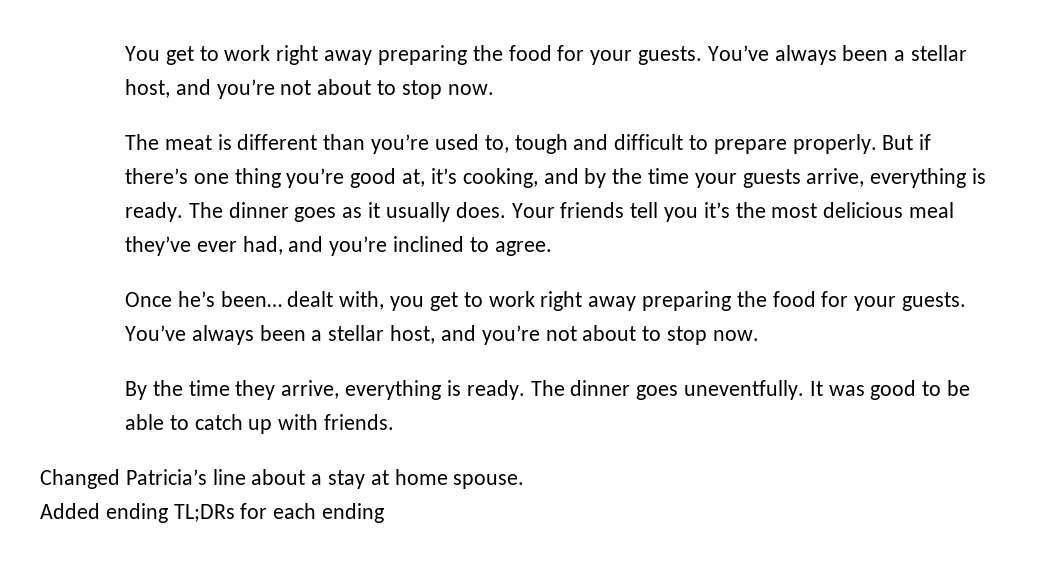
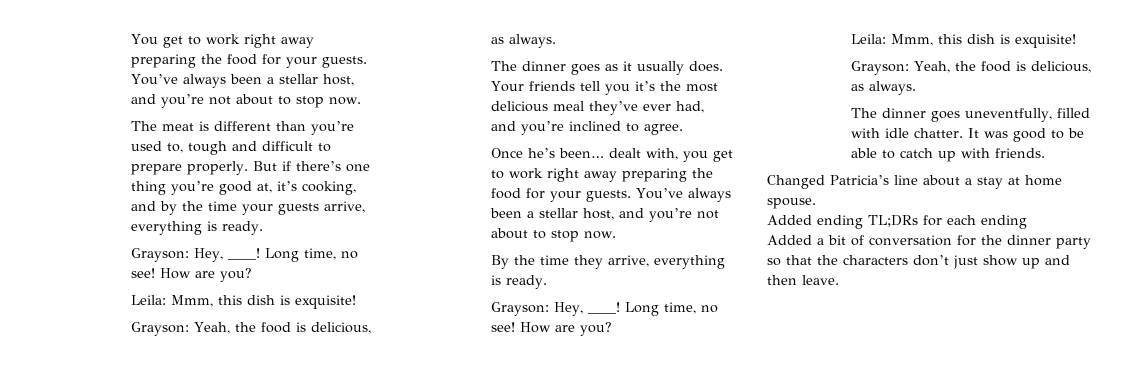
- But if there’s one thing you’re good at, it’s cooking, and by the time your guests arrive, everything is ready. The dinner goes as it usually does.
+ But if there’s one thing you’re good at, it’s cooking, and by the time your guests arrive, everything is ready.
+ Grayson: Hey, ____! Long time, no see! How are you?
+ Leila: Mmm, this dish is exquisite!
+ Grayson: Yeah, the food is delicious, as always.
+ The dinner goes as it usually does.
- By the time they arrive, everything is ready. The dinner goes uneventfully.
+ By the time they arrive, everything is ready.
+ Grayson: Hey, ____! Long time, no see! How are you?
+ Leila: Mmm, this dish is exquisite!
+ Grayson: Yeah, the food is delicious, as always.
+ The dinner goes uneventfully, filled with idle chatter.
+ Added a bit of conversation for the dinner party so that the characters don’t just show up and then leave.

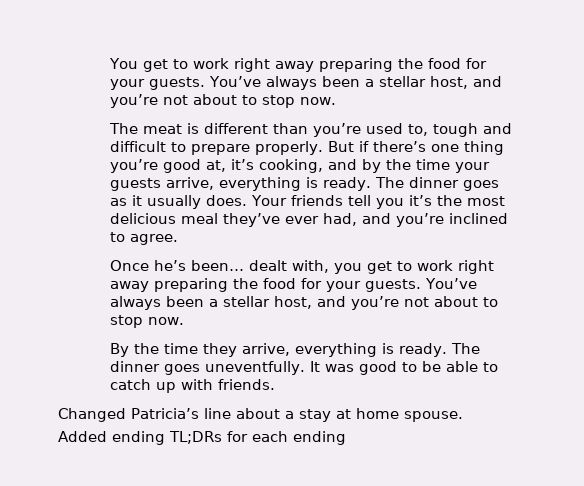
- But if there’s one thing you’re good at, it’s cooking, and by the time your guests arrive, everything is ready.
- Grayson: Hey, ____! Long time, no see! How are you?
- Leila: Mmm, this dish is exquisite!
- Grayson: Yeah, the food is delicious, as always.
- The dinner goes as it usually does.
+ But if there’s one thing you’re good at, it’s cooking, and by the time your guests arrive, everything is ready. The dinner goes as it usually does.
- By the time they arrive, everything is ready.
- Grayson: Hey, ____! Long time, no see! How are you?
- Leila: Mmm, this dish is exquisite!
- Grayson: Yeah, the food is delicious, as always.
- The dinner goes uneventfully, filled with idle chatter.
+ By the time they arrive, everything is ready. The dinner goes uneventfully.
- Added a bit of conversation for the dinner party so that the characters don’t just show up and then leave.

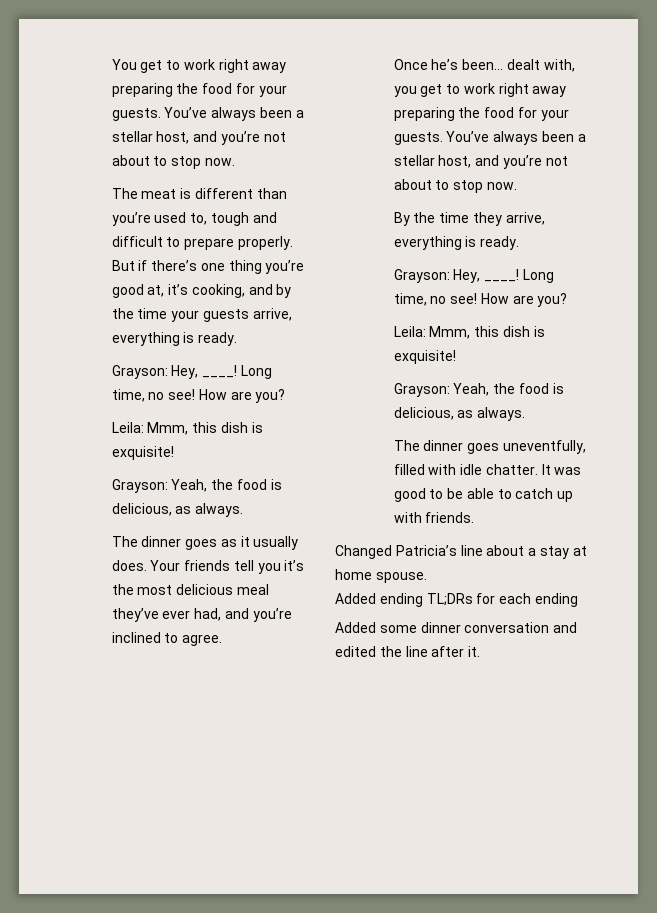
- But if there’s one thing you’re good at, it’s cooking, and by the time your guests arrive, everything is ready. The dinner goes as it usually does.
+ But if there’s one thing you’re good at, it’s cooking, and by the time your guests arrive, everything is ready.
+ Grayson: Hey, ____! Long time, no see! How are you?
+ Leila: Mmm, this dish is exquisite!
+ Grayson: Yeah, the food is delicious, as always.
+ The dinner goes as it usually does.
- By the time they arrive, everything is ready. The dinner goes uneventfully.
+ By the time they arrive, everything is ready.
+ Grayson: Hey, ____! Long time, no see! How are you?
+ Leila: Mmm, this dish is exquisite!
+ Grayson: Yeah, the food is delicious, as always.
+ The dinner goes uneventfully, filled with idle chatter.
+ Added some dinner conversation and edited the line after it.

